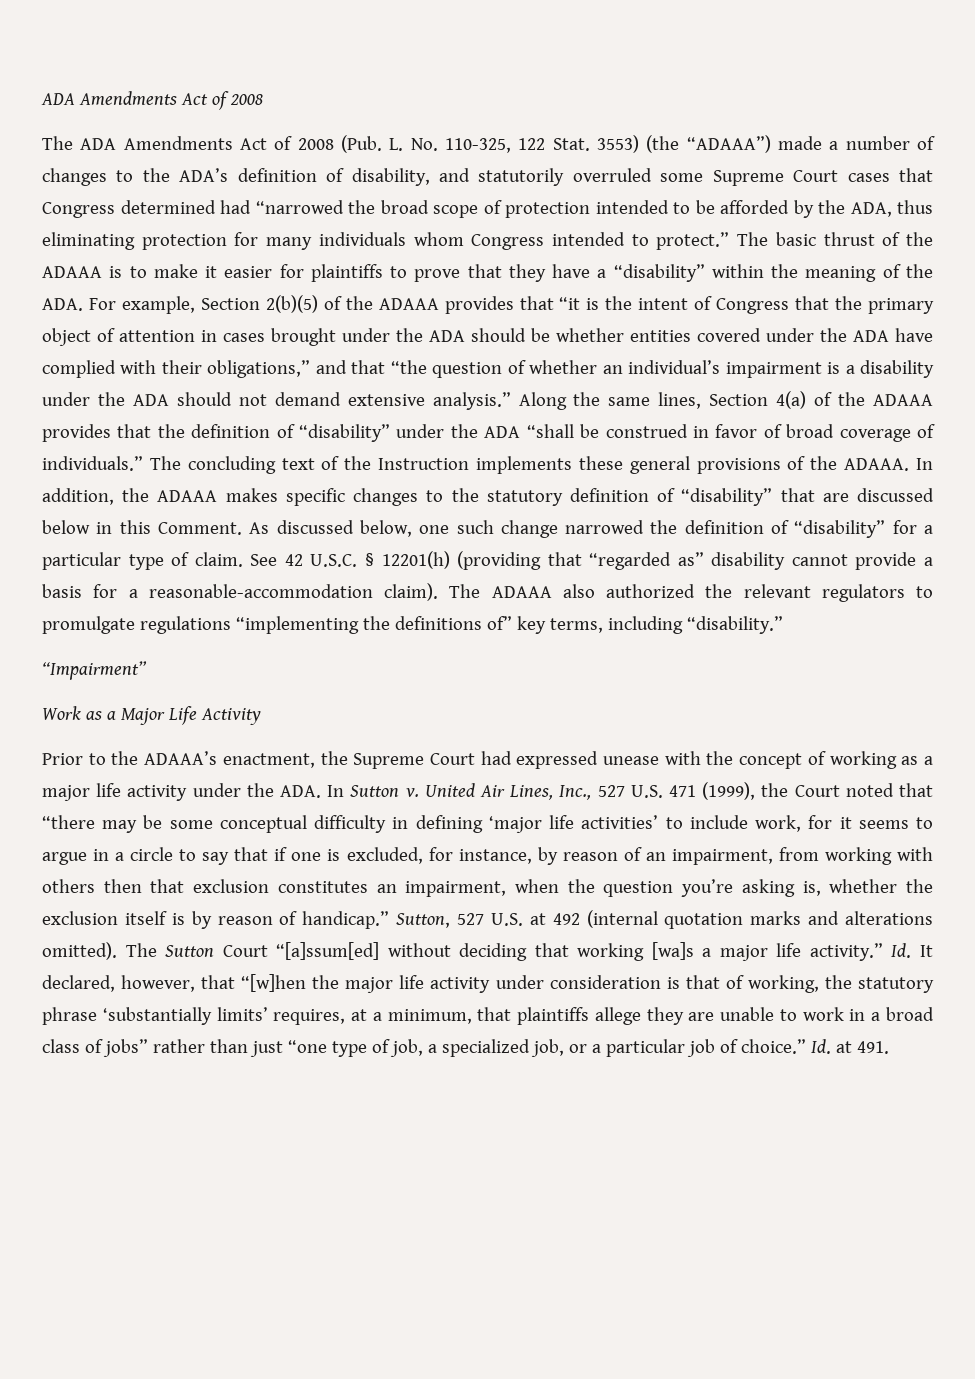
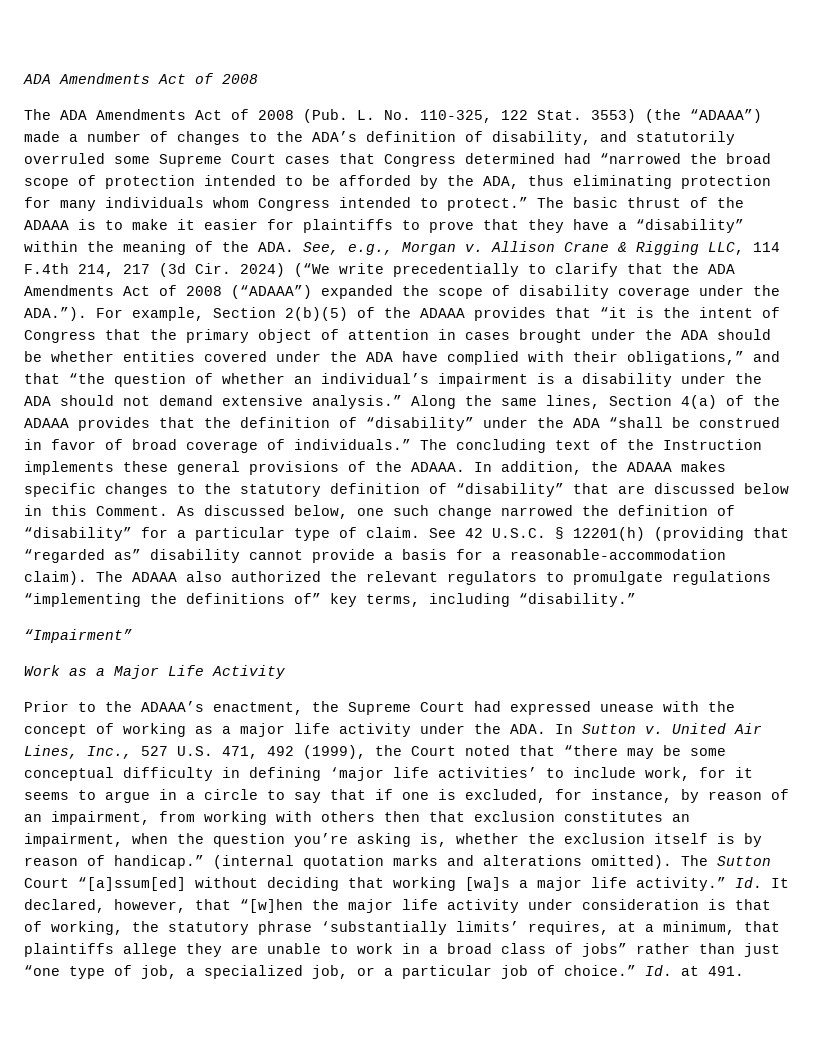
- The basic thrust of the ADAAA is to make it easier for plaintiffs to prove that they have a “disability” within the meaning of the ADA. For example, Section 2(b)(5) of the ADAAA provides that “it is the intent of Congress that the primary object of attention in cases brought under the ADA should be whether entities covered under the ADA have complied with their obligations,” and that “the question of whether an individual’s impairment is a disability under the ADA should not demand extensive analysis.”
+ The basic thrust of the ADAAA is to make it easier for plaintiffs to prove that they have a “disability” within the meaning of the ADA. See, e.g., Morgan v. Allison Crane & Rigging LLC, 114 F.4th 214, 217 (3d Cir. 2024) (“We write precedentially to clarify that the ADA Amendments Act of 2008 (“ADAAA”) expanded the scope of disability coverage under the ADA.”). For example, Section 2(b)(5) of the ADAAA provides that “it is the intent of Congress that the primary object of attention in cases brought under the ADA should be whether entities covered under the ADA have complied with their obligations,” and that “the question of whether an individual’s impairment is a disability under the ADA should not demand extensive analysis.”
- United Air Lines, Inc., 527 U.S. 471 (1999), the Court noted that “there may be some conceptual difficulty in defining ‘major life activities’ to include work, for it seems to argue in a circle to say that if one is excluded, for instance, by reason of an impairment, from working with others then that exclusion constitutes an impairment, when the question you’re asking is, whether the exclusion itself is by reason of handicap.”
+ United Air Lines, Inc., 527 U.S. 471, 492 (1999), the Court noted that “there may be some conceptual difficulty in defining ‘major life activities’ to include work, for it seems to argue in a circle to say that if one is excluded, for instance, by reason of an impairment, from working with others then that exclusion constitutes an impairment, when the question you’re asking is, whether the exclusion itself is by reason of handicap.”
- Sutton, 527 U.S. at 492 (internal quotation marks and alterations omitted).
+ (internal quotation marks and alterations omitted).

